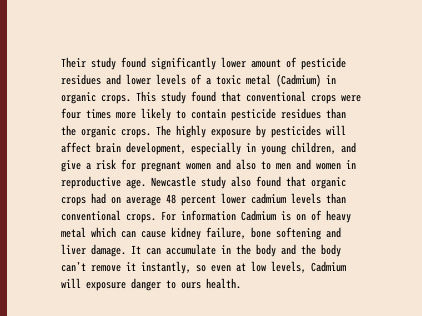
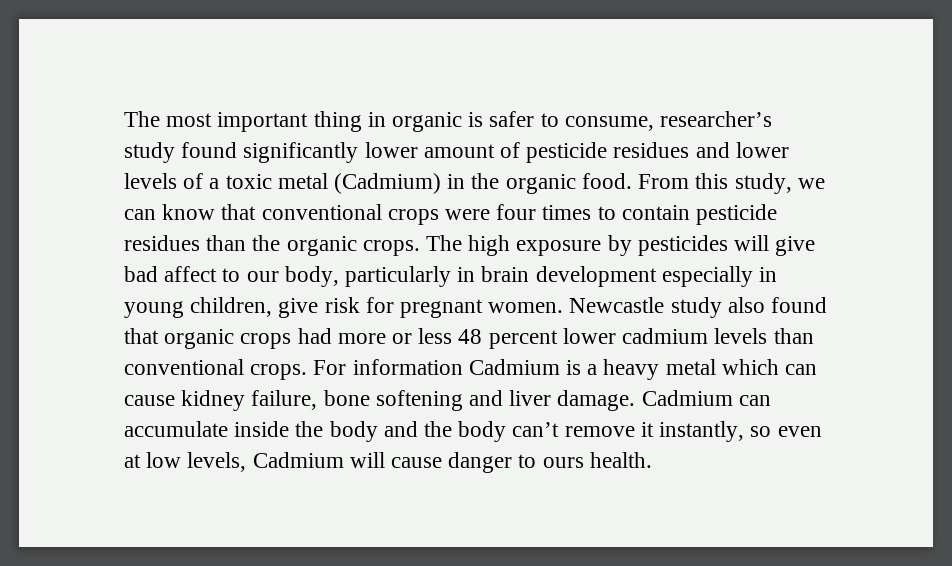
- Their study found significantly lower amount of pesticide residues and lower levels of a toxic metal (Cadmium) in organic crops. This study found that conventional crops were four times more likely to contain pesticide residues than the organic crops.
+ The most important thing in organic is safer to consume, researcher’s study found significantly lower amount of pesticide residues and lower levels of a toxic metal (Cadmium) in the organic food. From this study, we can know that conventional crops were four times to contain pesticide residues than the organic crops.
- The highly exposure by pesticides will affect brain development, especially in young children, and give a risk for pregnant women and also to men and women in reproductive age.
+ The high exposure by pesticides will give bad affect to our body, particularly in brain development especially in young children, give risk for pregnant women.
- Newcastle study also found that organic crops had on average 48 percent lower cadmium levels than conventional crops.
+ Newcastle study also found that organic crops had more or less 48 percent lower cadmium levels than conventional crops.
- For information Cadmium is on of heavy metal which can cause kidney failure, bone softening and liver damage.
+ For information Cadmium is a heavy metal which can cause kidney failure, bone softening and liver damage.
- It can accumulate in the body and the body can’t remove it instantly, so even at low levels, Cadmium will exposure danger to ours health.
+ Cadmium can accumulate inside the body and the body can’t remove it instantly, so even at low levels, Cadmium will cause danger to ours health.

